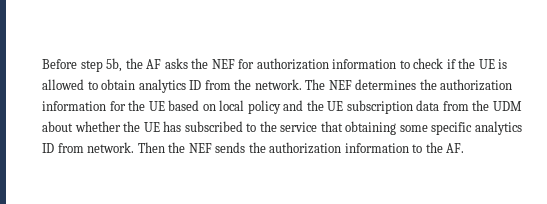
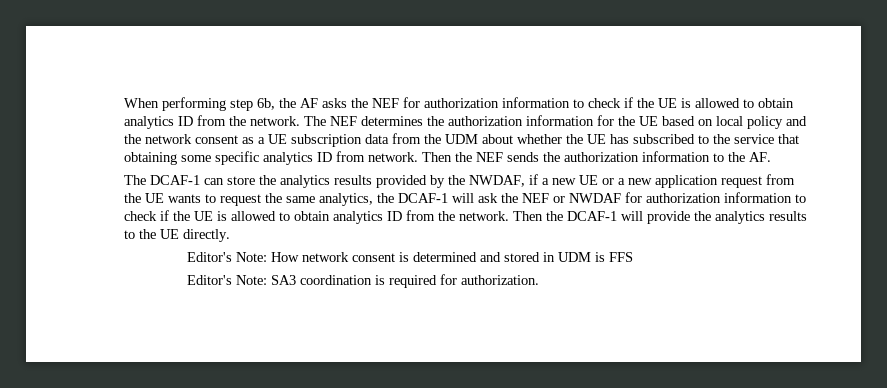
- Before step 5b, the AF asks the NEF for authorization information to check if the UE is allowed to obtain analytics ID from the network.
+ When performing step 6b, the AF asks the NEF for authorization information to check if the UE is allowed to obtain analytics ID from the network.
- The NEF determines the authorization information for the UE based on local policy and the UE subscription data from the UDM about whether the UE has subscribed to the service that obtaining some specific analytics ID from network.
+ The NEF determines the authorization information for the UE based on local policy and the network consent as a UE subscription data from the UDM about whether the UE has subscribed to the service that obtaining some specific analytics ID from network.
+ The DCAF-1 can store the analytics results provided by the NWDAF, if a new UE or a new application request from the UE wants to request the same analytics, the DCAF-1 will ask the NEF or NWDAF for authorization information to check if the UE is allowed to obtain analytics ID from the network. Then the DCAF-1 will provide the analytics results to the UE directly.
+ Editor's Note: How network consent is determined and stored in UDM is FFS
+ Editor's Note: SA3 coordination is required for authorization.

